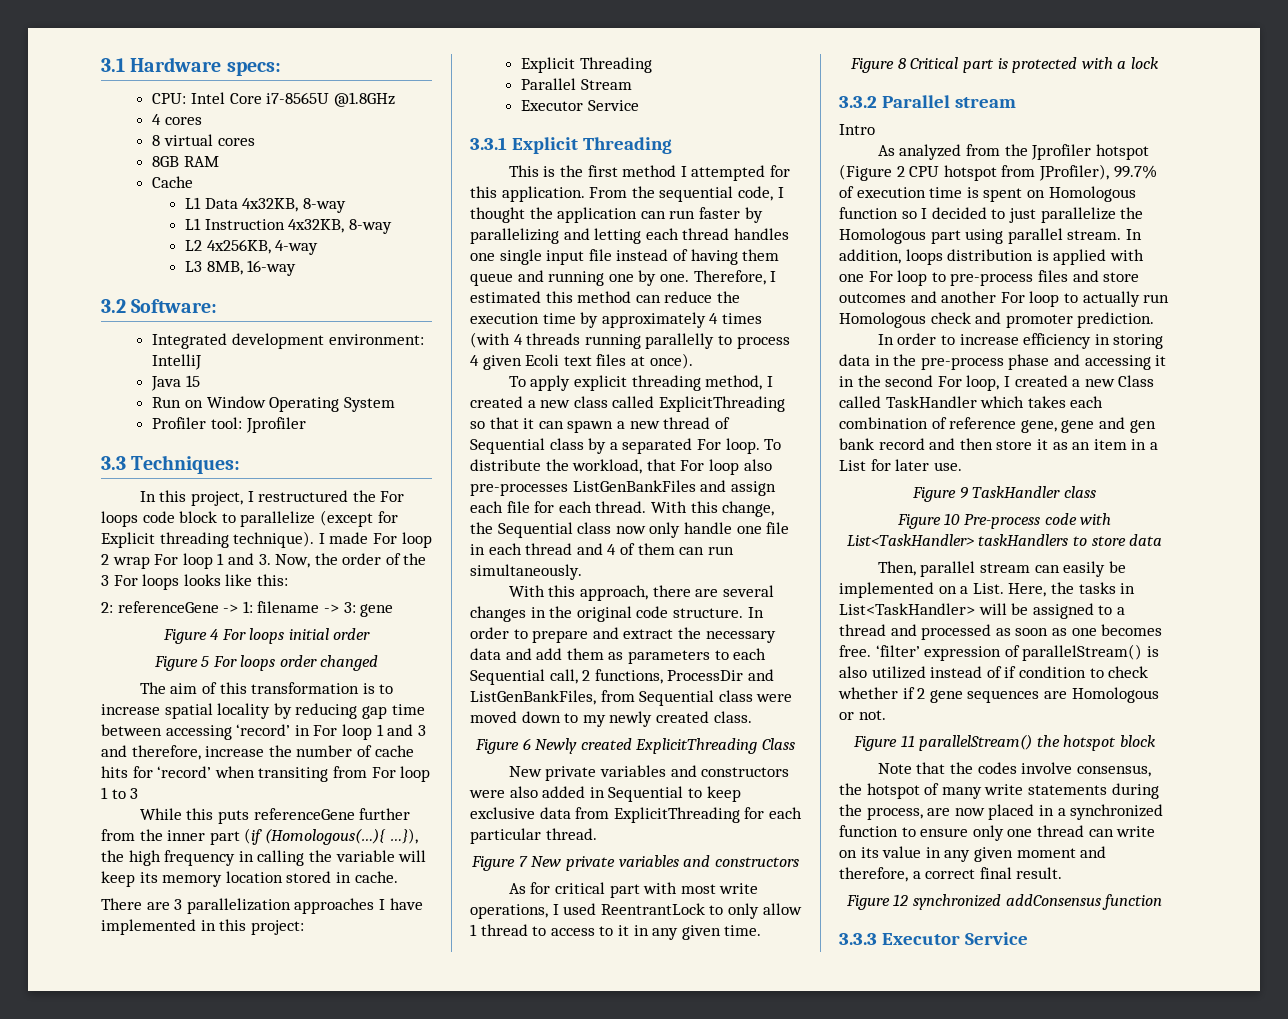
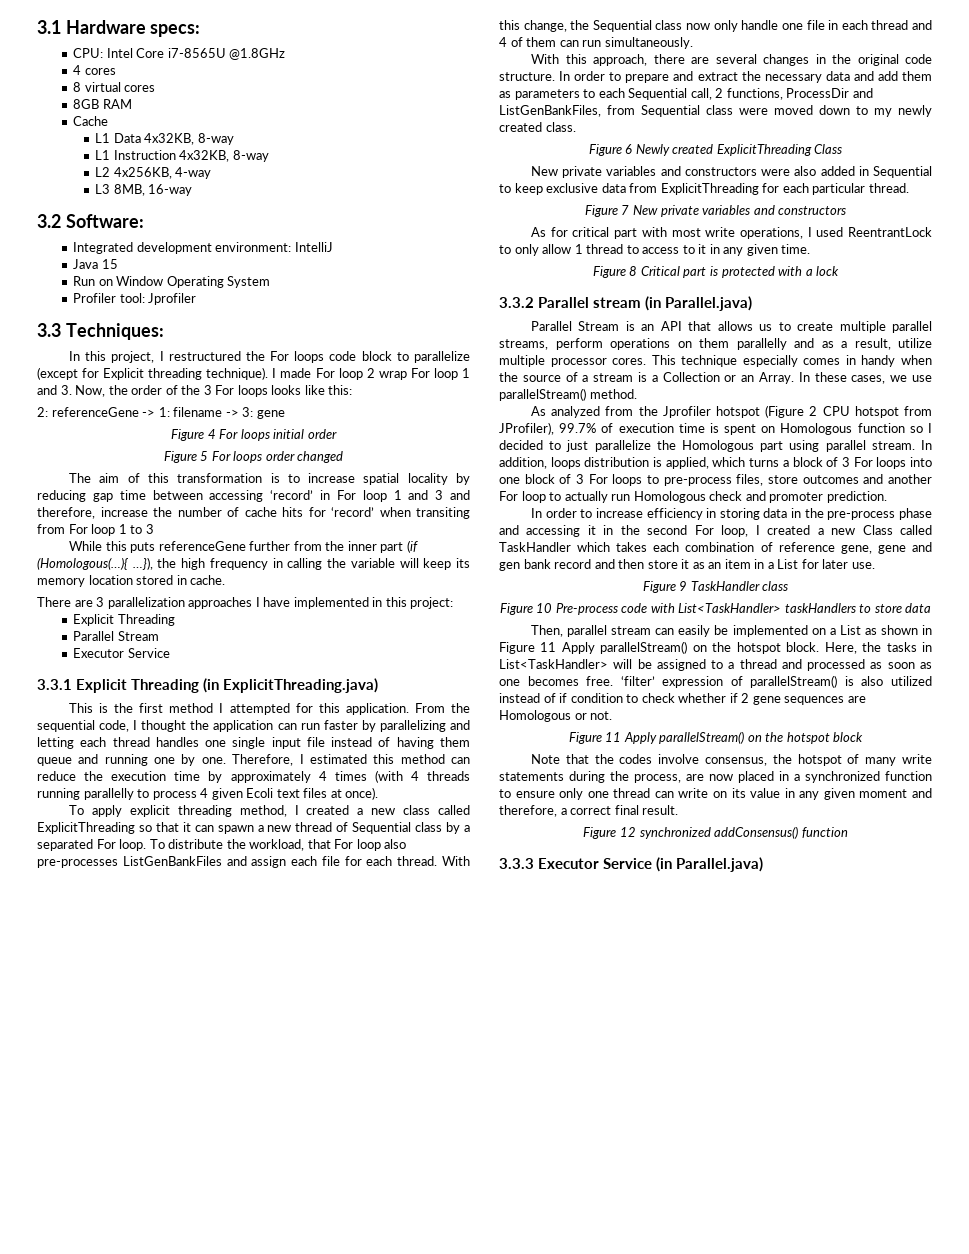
- 3.3.1 Explicit Threading
+ 3.3.1 Explicit Threading (in ExplicitThreading.java)
- 3.3.2 Parallel stream
- Intro
+ 3.3.2 Parallel stream (in Parallel.java)
+ Parallel Stream is an API that allows us to create multiple parallel streams, perform operations on them parallelly and as a result, utilize multiple processor cores. This technique especially comes in handy when the source of a stream is a Collection or an Array. In these cases, we use parallelStream() method.
- In addition, loops distribution is applied with one For loop to pre-process files and store outcomes and another For loop to actually run Homologous check and promoter prediction.
+ In addition, loops distribution is applied, which turns a block of 3 For loops into one block of 3 For loops to pre-process files, store outcomes and another For loop to actually run Homologous check and promoter prediction.
- Then, parallel stream can easily be implemented on a List.
+ Then, parallel stream can easily be implemented on a List as shown in Figure 11 Apply parallelStream() on the hotspot block.
- Figure 11 parallelStream() the hotspot block
+ Figure 11 Apply parallelStream() on the hotspot block
- Figure 12 synchronized addConsensus function
+ Figure 12 synchronized addConsensus() function
- 3.3.3 Executor Service
+ 3.3.3 Executor Service (in Parallel.java)

